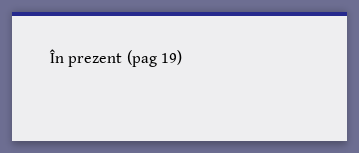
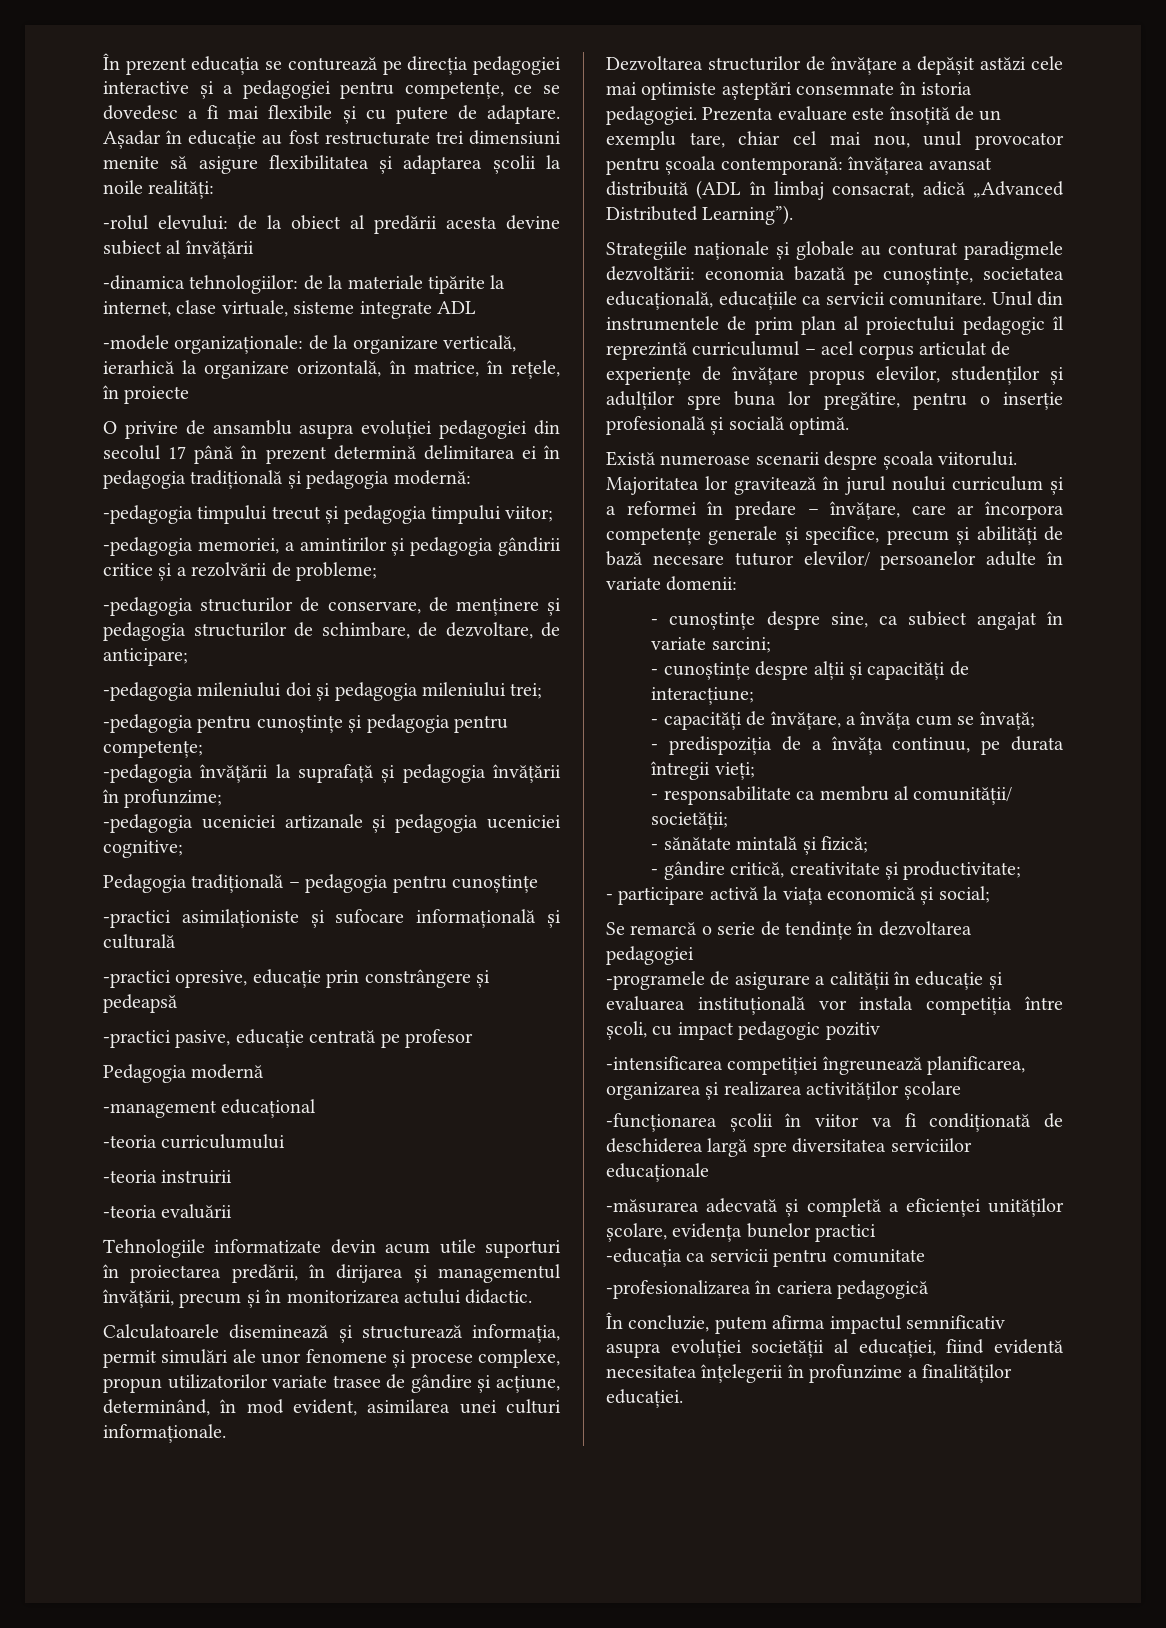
- În prezent (pag 19)
+ În prezent educația se conturează pe direcția pedagogiei interactive și a pedagogiei pentru competențe, ce se dovedesc a fi mai flexibile și cu putere de adaptare. Așadar în educație au fost restructurate trei dimensiuni menite să asigure flexibilitatea și adaptarea școlii la noile realități:
+ -rolul elevului: de la obiect al predării acesta devine subiect al învățării
+ -dinamica tehnologiilor: de la materiale tipărite la internet, clase virtuale, sisteme integrate ADL
+ -modele organizaționale: de la organizare verticală, ierarhică la organizare orizontală, în matrice, în rețele, în proiecte
+ O privire de ansamblu asupra evoluției pedagogiei din secolul 17 până în prezent determină delimitarea ei în pedagogia tradițională și pedagogia modernă:
+ -pedagogia timpului trecut și pedagogia timpului viitor;
+ -pedagogia memoriei, a amintirilor și pedagogia gândirii critice și a rezolvării de probleme;
+ -pedagogia structurilor de conservare, de menținere și pedagogia structurilor de schimbare, de dezvoltare, de anticipare;
+ -pedagogia mileniului doi și pedagogia mileniului trei;
+ -pedagogia pentru cunoștințe și pedagogia pentru competențe;
+ -pedagogia învățării la suprafață și pedagogia învățării în profunzime;
+ -pedagogia uceniciei artizanale și pedagogia uceniciei cognitive;
+ Pedagogia tradițională – pedagogia pentru cunoștințe
+ -practici asimilaționiste și sufocare informațională și culturală
+ -practici opresive, educație prin constrângere și pedeapsă
+ -practici pasive, educație centrată pe profesor
+ Pedagogia modernă
+ -management educațional
+ -teoria curriculumului
+ -teoria instruirii
+ -teoria evaluării
+ Tehnologiile informatizate devin acum utile suporturi în proiectarea predării, în dirijarea și managementul învățării, precum și în monitorizarea actului didactic.
+ Calculatoarele diseminează și structurează informația, permit simulări ale unor fenomene și procese complexe, propun utilizatorilor variate trasee de gândire și acțiune, determinând, în mod evident, asimilarea unei culturi informaționale.
+ Dezvoltarea structurilor de învățare a depășit astăzi cele mai optimiste așteptări consemnate în istoria pedagogiei. Prezenta evaluare este însoțită de un exemplu tare, chiar cel mai nou, unul provocator pentru școala contemporană: învățarea avansat distribuită (ADL în limbaj consacrat, adică „Advanced Distributed Learning”).
+ Strategiile naționale și globale au conturat paradigmele dezvoltării: economia bazată pe cunoștințe, societatea educațională, educațiile ca servicii comunitare. Unul din instrumentele de prim plan al proiectului pedagogic îl reprezintă curriculumul – acel corpus articulat de experiențe de învățare propus elevilor, studenților și adulților spre buna lor pregătire, pentru o inserție profesională și socială optimă.
+ Există numeroase scenarii despre școala viitorului. Majoritatea lor gravitează în jurul noului curriculum și a reformei în predare – învățare, care ar încorpora competențe generale și specifice, precum și abilități de bază necesare tuturor elevilor/ persoanelor adulte în variate domenii:
+ - cunoștințe despre sine, ca subiect angajat în variate sarcini;
+ - cunoștințe despre alții și capacități de interacțiune;
+ - capacități de învățare, a învăța cum se învață;
+ - predispoziția de a învăța continuu, pe durata întregii vieți;
+ - responsabilitate ca membru al comunității/ societății;
+ - sănătate mintală și fizică;
+ - gândire critică, creativitate și productivitate;
+ - participare activă la viața economică și social;
+ Se remarcă o serie de tendințe în dezvoltarea pedagogiei
+ -programele de asigurare a calității în educație și evaluarea instituțională vor instala competiția între școli, cu impact pedagogic pozitiv
+ -intensificarea competiției îngreunează planificarea, organizarea și realizarea activităților școlare
+ -funcționarea școlii în viitor va fi condiționată de deschiderea largă spre diversitatea serviciilor educaționale
+ -măsurarea adecvată și completă a eficienței unităților școlare, evidența bunelor practici
+ -educația ca servicii pentru comunitate
+ -profesionalizarea în cariera pedagogică
+ În concluzie, putem afirma impactul semnificativ asupra evoluției societății al educației, fiind evidentă necesitatea înțelegerii în profunzime a finalităților educației.

